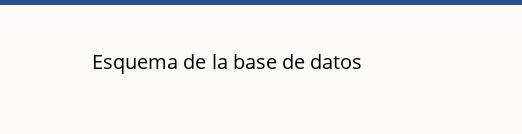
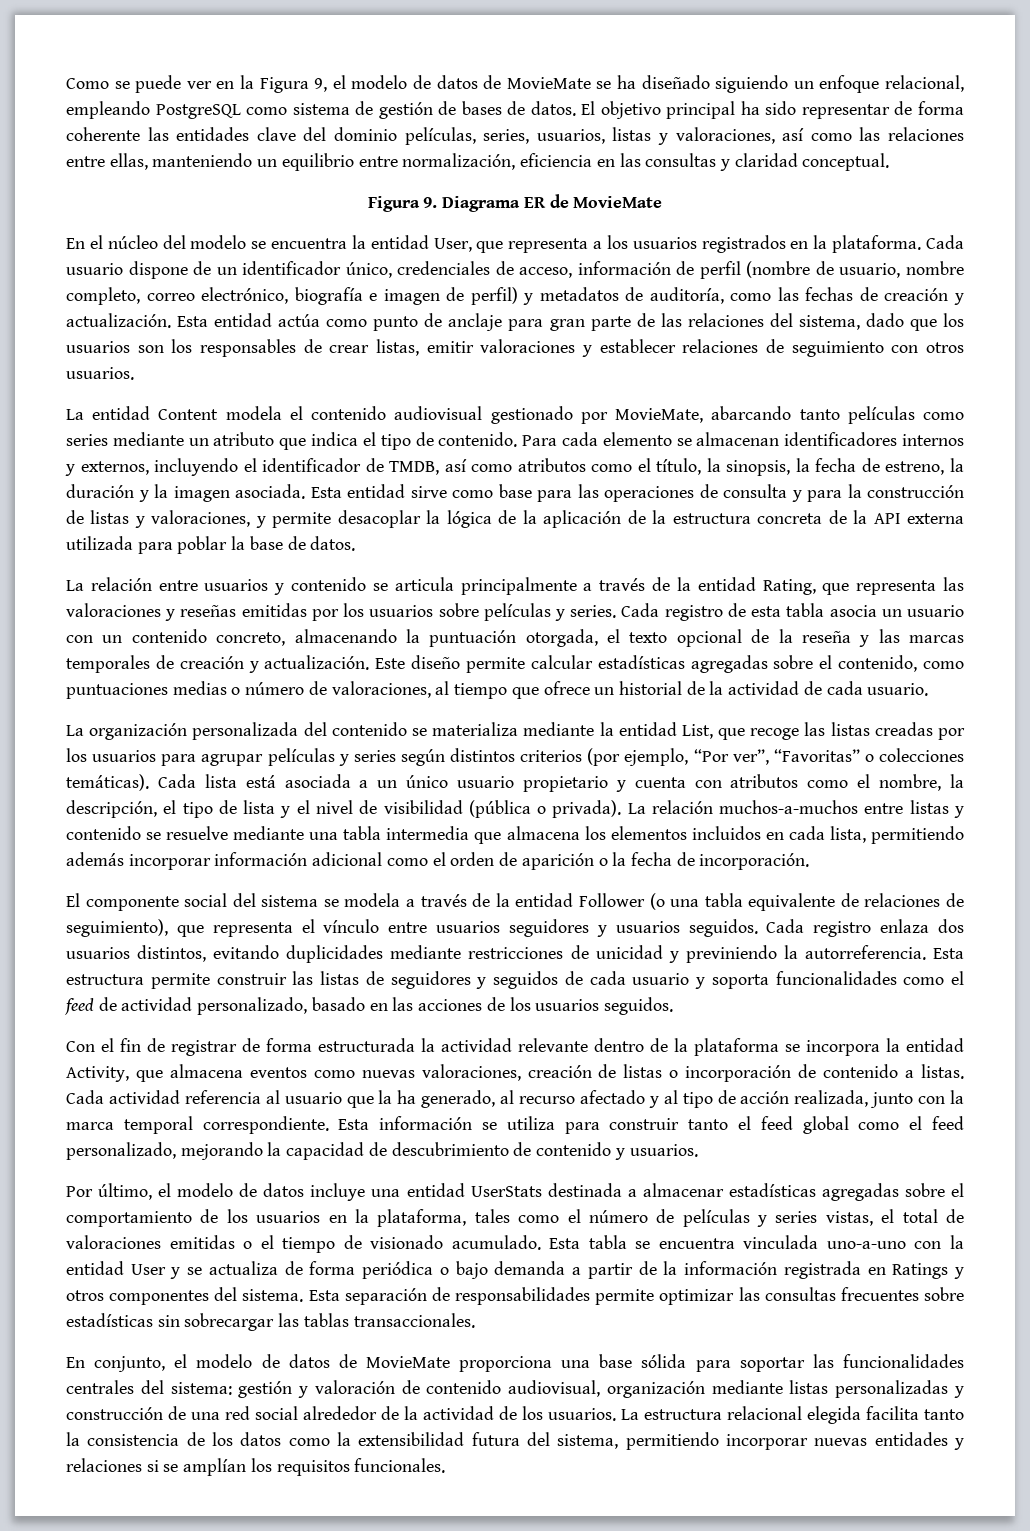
- Esquema de la base de datos
+ Como se puede ver en la Figura 9, el modelo de datos de MovieMate se ha diseñado siguiendo un enfoque relacional, empleando PostgreSQL como sistema de gestión de bases de datos. El objetivo principal ha sido representar de forma coherente las entidades clave del dominio películas, series, usuarios, listas y valoraciones, así como las relaciones entre ellas, manteniendo un equilibrio entre normalización, eficiencia en las consultas y claridad conceptual.
+ Figura 9. Diagrama ER de MovieMate
+ En el núcleo del modelo se encuentra la entidad User, que representa a los usuarios registrados en la plataforma. Cada usuario dispone de un identificador único, credenciales de acceso, información de perfil (nombre de usuario, nombre completo, correo electrónico, biografía e imagen de perfil) y metadatos de auditoría, como las fechas de creación y actualización. Esta entidad actúa como punto de anclaje para gran parte de las relaciones del sistema, dado que los usuarios son los responsables de crear listas, emitir valoraciones y establecer relaciones de seguimiento con otros usuarios.
+ La entidad Content modela el contenido audiovisual gestionado por MovieMate, abarcando tanto películas como series mediante un atributo que indica el tipo de contenido. Para cada elemento se almacenan identificadores internos y externos, incluyendo el identificador de TMDB, así como atributos como el título, la sinopsis, la fecha de estreno, la duración y la imagen asociada. Esta entidad sirve como base para las operaciones de consulta y para la construcción de listas y valoraciones, y permite desacoplar la lógica de la aplicación de la estructura concreta de la API externa utilizada para poblar la base de datos.
+ La relación entre usuarios y contenido se articula principalmente a través de la entidad Rating, que representa las valoraciones y reseñas emitidas por los usuarios sobre películas y series. Cada registro de esta tabla asocia un usuario con un contenido concreto, almacenando la puntuación otorgada, el texto opcional de la reseña y las marcas temporales de creación y actualización. Este diseño permite calcular estadísticas agregadas sobre el contenido, como puntuaciones medias o número de valoraciones, al tiempo que ofrece un historial de la actividad de cada usuario.
+ La organización personalizada del contenido se materializa mediante la entidad List, que recoge las listas creadas por los usuarios para agrupar películas y series según distintos criterios (por ejemplo, “Por ver”, “Favoritas” o colecciones temáticas). Cada lista está asociada a un único usuario propietario y cuenta con atributos como el nombre, la descripción, el tipo de lista y el nivel de visibilidad (pública o privada). La relación muchos‑a‑muchos entre listas y contenido se resuelve mediante una tabla intermedia que almacena los elementos incluidos en cada lista, permitiendo además incorporar información adicional como el orden de aparición o la fecha de incorporación.
+ El componente social del sistema se modela a través de la entidad Follower (o una tabla equivalente de relaciones de seguimiento), que representa el vínculo entre usuarios seguidores y usuarios seguidos. Cada registro enlaza dos usuarios distintos, evitando duplicidades mediante restricciones de unicidad y previniendo la autorreferencia. Esta estructura permite construir las listas de seguidores y seguidos de cada usuario y soporta funcionalidades como el feed de actividad personalizado, basado en las acciones de los usuarios seguidos.
+ Con el fin de registrar de forma estructurada la actividad relevante dentro de la plataforma se incorpora la entidad Activity, que almacena eventos como nuevas valoraciones, creación de listas o incorporación de contenido a listas. Cada actividad referencia al usuario que la ha generado, al recurso afectado y al tipo de acción realizada, junto con la marca temporal correspondiente. Esta información se utiliza para construir tanto el feed global como el feed personalizado, mejorando la capacidad de descubrimiento de contenido y usuarios.
+ Por último, el modelo de datos incluye una entidad UserStats destinada a almacenar estadísticas agregadas sobre el comportamiento de los usuarios en la plataforma, tales como el número de películas y series vistas, el total de valoraciones emitidas o el tiempo de visionado acumulado. Esta tabla se encuentra vinculada uno‑a‑uno con la entidad User y se actualiza de forma periódica o bajo demanda a partir de la información registrada en Ratings y otros componentes del sistema. Esta separación de responsabilidades permite optimizar las consultas frecuentes sobre estadísticas sin sobrecargar las tablas transaccionales.
+ En conjunto, el modelo de datos de MovieMate proporciona una base sólida para soportar las funcionalidades centrales del sistema: gestión y valoración de contenido audiovisual, organización mediante listas personalizadas y construcción de una red social alrededor de la actividad de los usuarios. La estructura relacional elegida facilita tanto la consistencia de los datos como la extensibilidad futura del sistema, permitiendo incorporar nuevas entidades y relaciones si se amplían los requisitos funcionales.

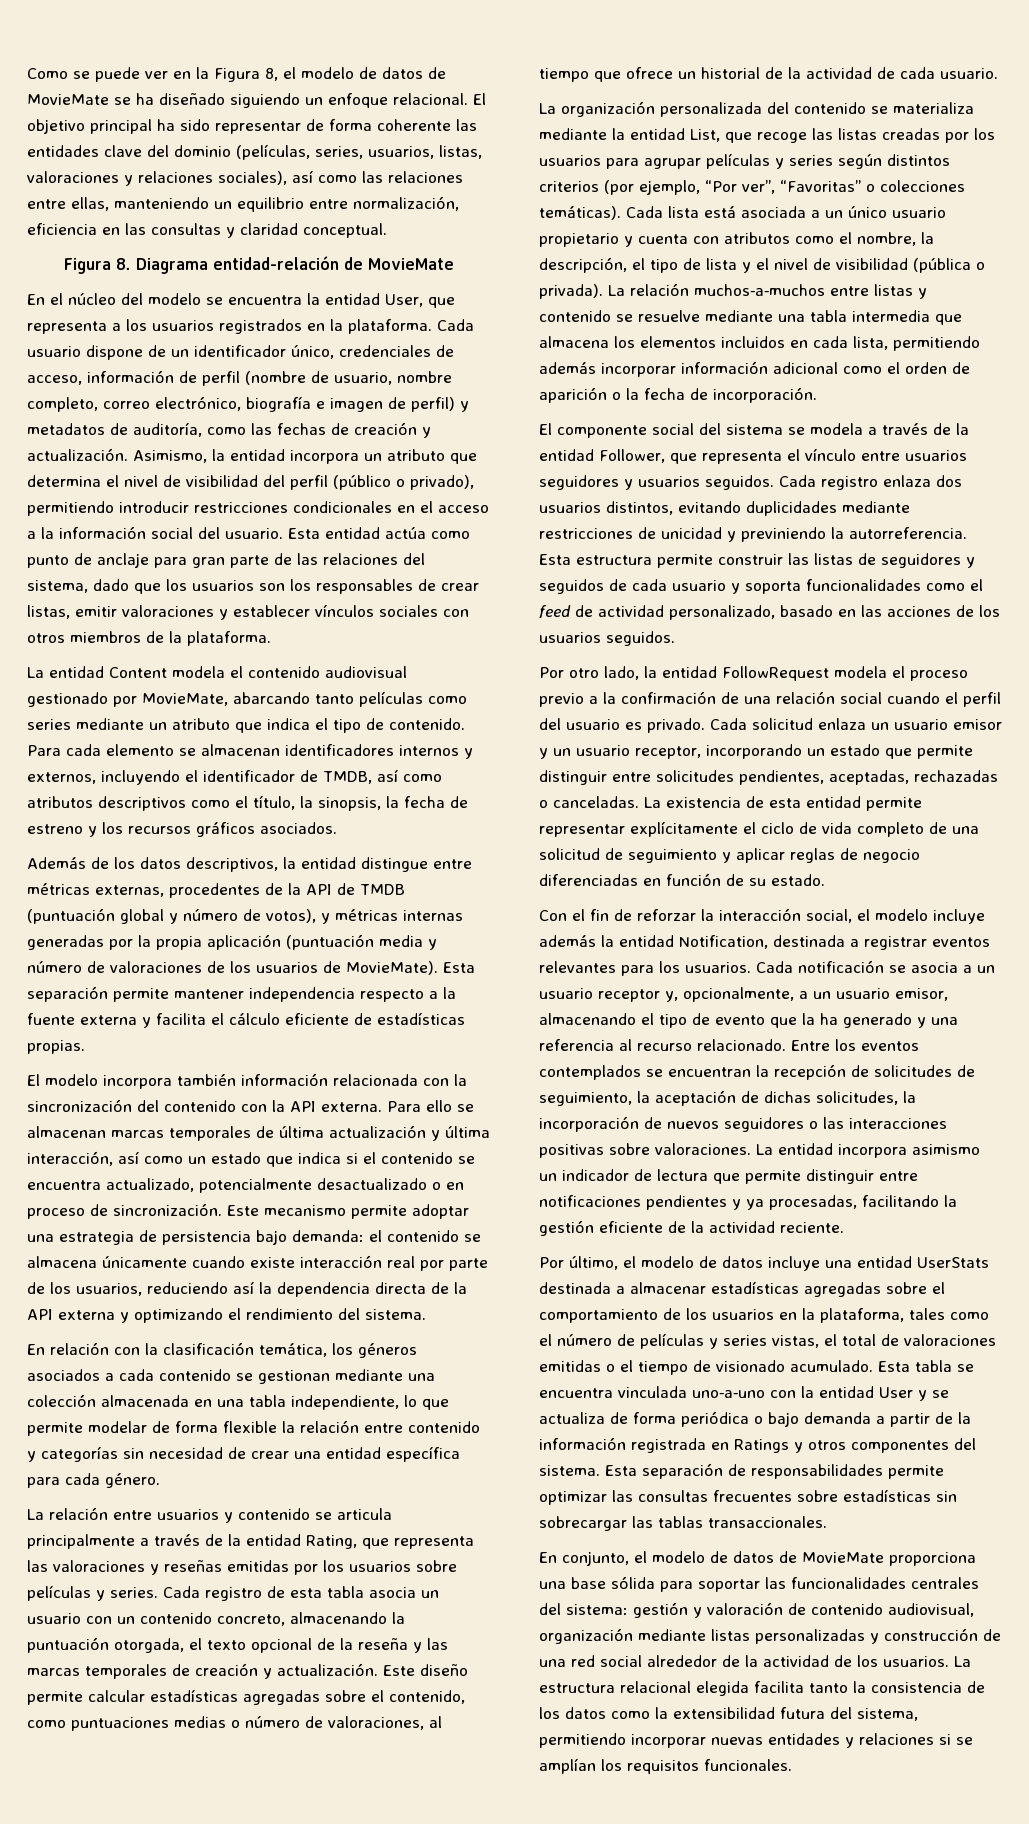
- Como se puede ver en la Figura 9, el modelo de datos de MovieMate se ha diseñado siguiendo un enfoque relacional, empleando PostgreSQL como sistema de gestión de bases de datos.
+ Como se puede ver en la Figura 8, el modelo de datos de MovieMate se ha diseñado siguiendo un enfoque relacional.
- El objetivo principal ha sido representar de forma coherente las entidades clave del dominio películas, series, usuarios, listas y valoraciones, así como las relaciones entre ellas, manteniendo un equilibrio entre normalización, eficiencia en las consultas y claridad conceptual.
+ El objetivo principal ha sido representar de forma coherente las entidades clave del dominio (películas, series, usuarios, listas, valoraciones y relaciones sociales), así como las relaciones entre ellas, manteniendo un equilibrio entre normalización, eficiencia en las consultas y claridad conceptual.
- Figura 9. Diagrama ER de MovieMate
+ Figura 8. Diagrama entidad-relación de MovieMate
+ Asimismo, la entidad incorpora un atributo que determina el nivel de visibilidad del perfil (público o privado), permitiendo introducir restricciones condicionales en el acceso a la información social del usuario.
- Esta entidad actúa como punto de anclaje para gran parte de las relaciones del sistema, dado que los usuarios son los responsables de crear listas, emitir valoraciones y establecer relaciones de seguimiento con otros usuarios.
+ Esta entidad actúa como punto de anclaje para gran parte de las relaciones del sistema, dado que los usuarios son los responsables de crear listas, emitir valoraciones y establecer vínculos sociales con otros miembros de la plataforma.
- Para cada elemento se almacenan identificadores internos y externos, incluyendo el identificador de TMDB, así como atributos como el título, la sinopsis, la fecha de estreno, la duración y la imagen asociada. Esta entidad sirve como base para las operaciones de consulta y para la construcción de listas y valoraciones, y permite desacoplar la lógica de la aplicación de la estructura concreta de la API externa utilizada para poblar la base de datos.
+ Para cada elemento se almacenan identificadores internos y externos, incluyendo el identificador de TMDB, así como atributos descriptivos como el título, la sinopsis, la fecha de estreno y los recursos gráficos asociados.
+ Además de los datos descriptivos, la entidad distingue entre métricas externas, procedentes de la API de TMDB (puntuación global y número de votos), y métricas internas generadas por la propia aplicación (puntuación media y número de valoraciones de los usuarios de MovieMate). Esta separación permite mantener independencia respecto a la fuente externa y facilita el cálculo eficiente de estadísticas propias.
+ El modelo incorpora también información relacionada con la sincronización del contenido con la API externa. Para ello se almacenan marcas temporales de última actualización y última interacción, así como un estado que indica si el contenido se encuentra actualizado, potencialmente desactualizado o en proceso de sincronización. Este mecanismo permite adoptar una estrategia de persistencia bajo demanda: el contenido se almacena únicamente cuando existe interacción real por parte de los usuarios, reduciendo así la dependencia directa de la API externa y optimizando el rendimiento del sistema.
+ En relación con la clasificación temática, los géneros asociados a cada contenido se gestionan mediante una colección almacenada en una tabla independiente, lo que permite modelar de forma flexible la relación entre contenido y categorías sin necesidad de crear una entidad específica para cada género.
- El componente social del sistema se modela a través de la entidad Follower (o una tabla equivalente de relaciones de seguimiento), que representa el vínculo entre usuarios seguidores y usuarios seguidos.
+ El componente social del sistema se modela a través de la entidad Follower, que representa el vínculo entre usuarios seguidores y usuarios seguidos.
- Con el fin de registrar de forma estructurada la actividad relevante dentro de la plataforma se incorpora la entidad Activity, que almacena eventos como nuevas valoraciones, creación de listas o incorporación de contenido a listas. Cada actividad referencia al usuario que la ha generado, al recurso afectado y al tipo de acción realizada, junto con la marca temporal correspondiente. Esta información se utiliza para construir tanto el feed global como el feed personalizado, mejorando la capacidad de descubrimiento de contenido y usuarios.
+ Por otro lado, la entidad FollowRequest modela el proceso previo a la confirmación de una relación social cuando el perfil del usuario es privado. Cada solicitud enlaza un usuario emisor y un usuario receptor, incorporando un estado que permite distinguir entre solicitudes pendientes, aceptadas, rechazadas o canceladas. La existencia de esta entidad permite representar explícitamente el ciclo de vida completo de una solicitud de seguimiento y aplicar reglas de negocio diferenciadas en función de su estado.
+ Con el fin de reforzar la interacción social, el modelo incluye además la entidad Notification, destinada a registrar eventos relevantes para los usuarios. Cada notificación se asocia a un usuario receptor y, opcionalmente, a un usuario emisor, almacenando el tipo de evento que la ha generado y una referencia al recurso relacionado. Entre los eventos contemplados se encuentran la recepción de solicitudes de seguimiento, la aceptación de dichas solicitudes, la incorporación de nuevos seguidores o las interacciones positivas sobre valoraciones. La entidad incorpora asimismo un indicador de lectura que permite distinguir entre notificaciones pendientes y ya procesadas, facilitando la gestión eficiente de la actividad reciente.

